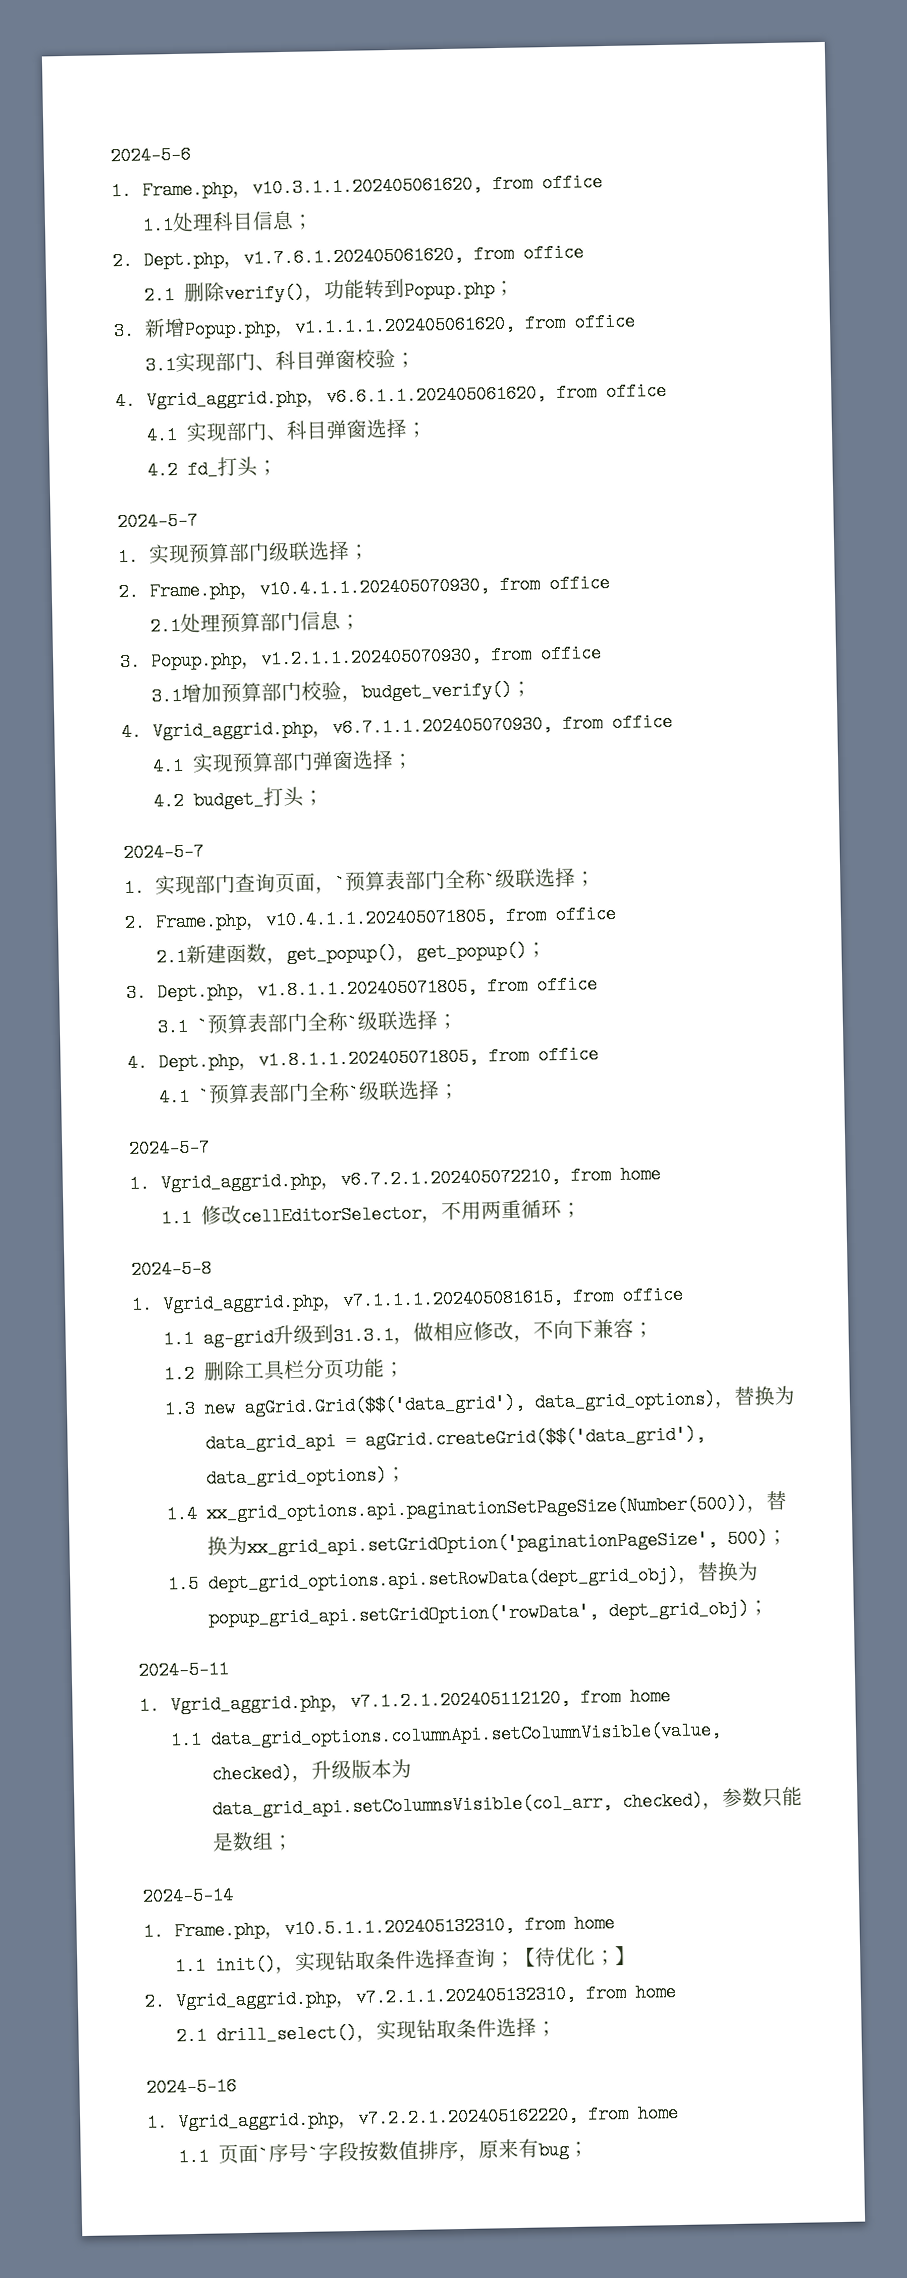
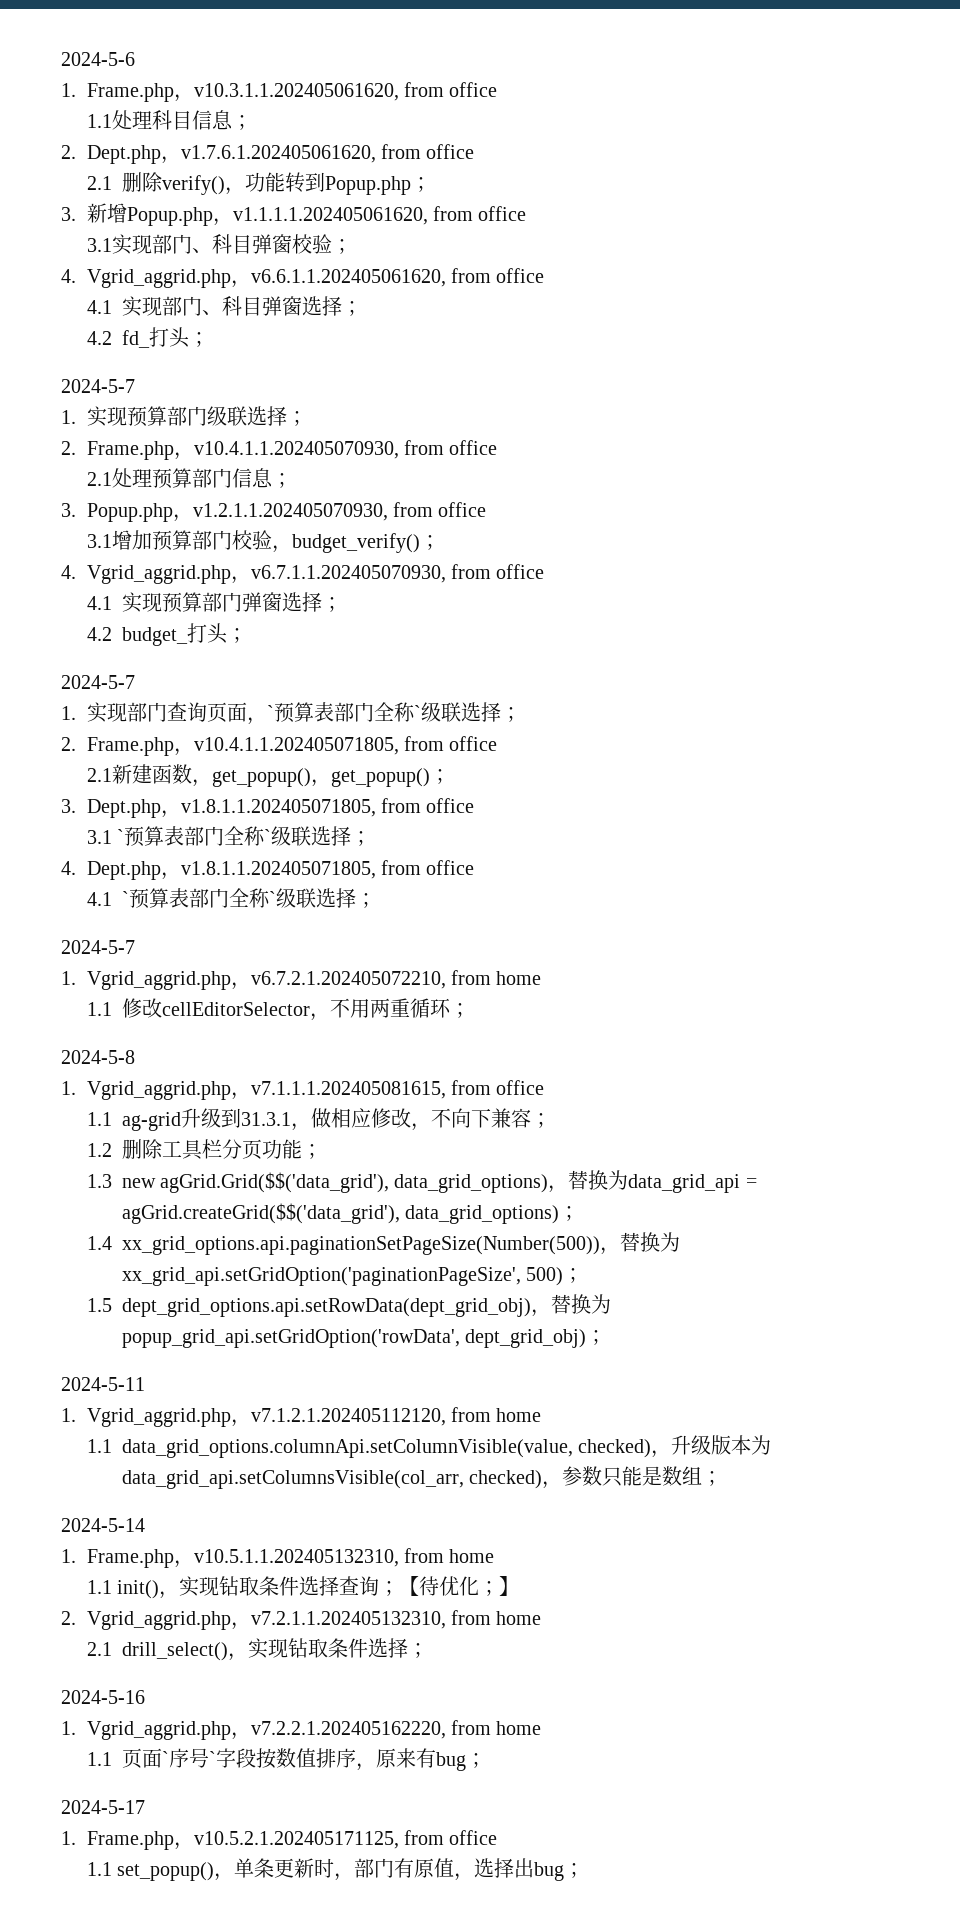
+ 2024-5-17
+ 1. Frame.php，v10.5.2.1.202405171125, from office
+ 1.1 set_popup()，单条更新时，部门有原值，选择出bug；

